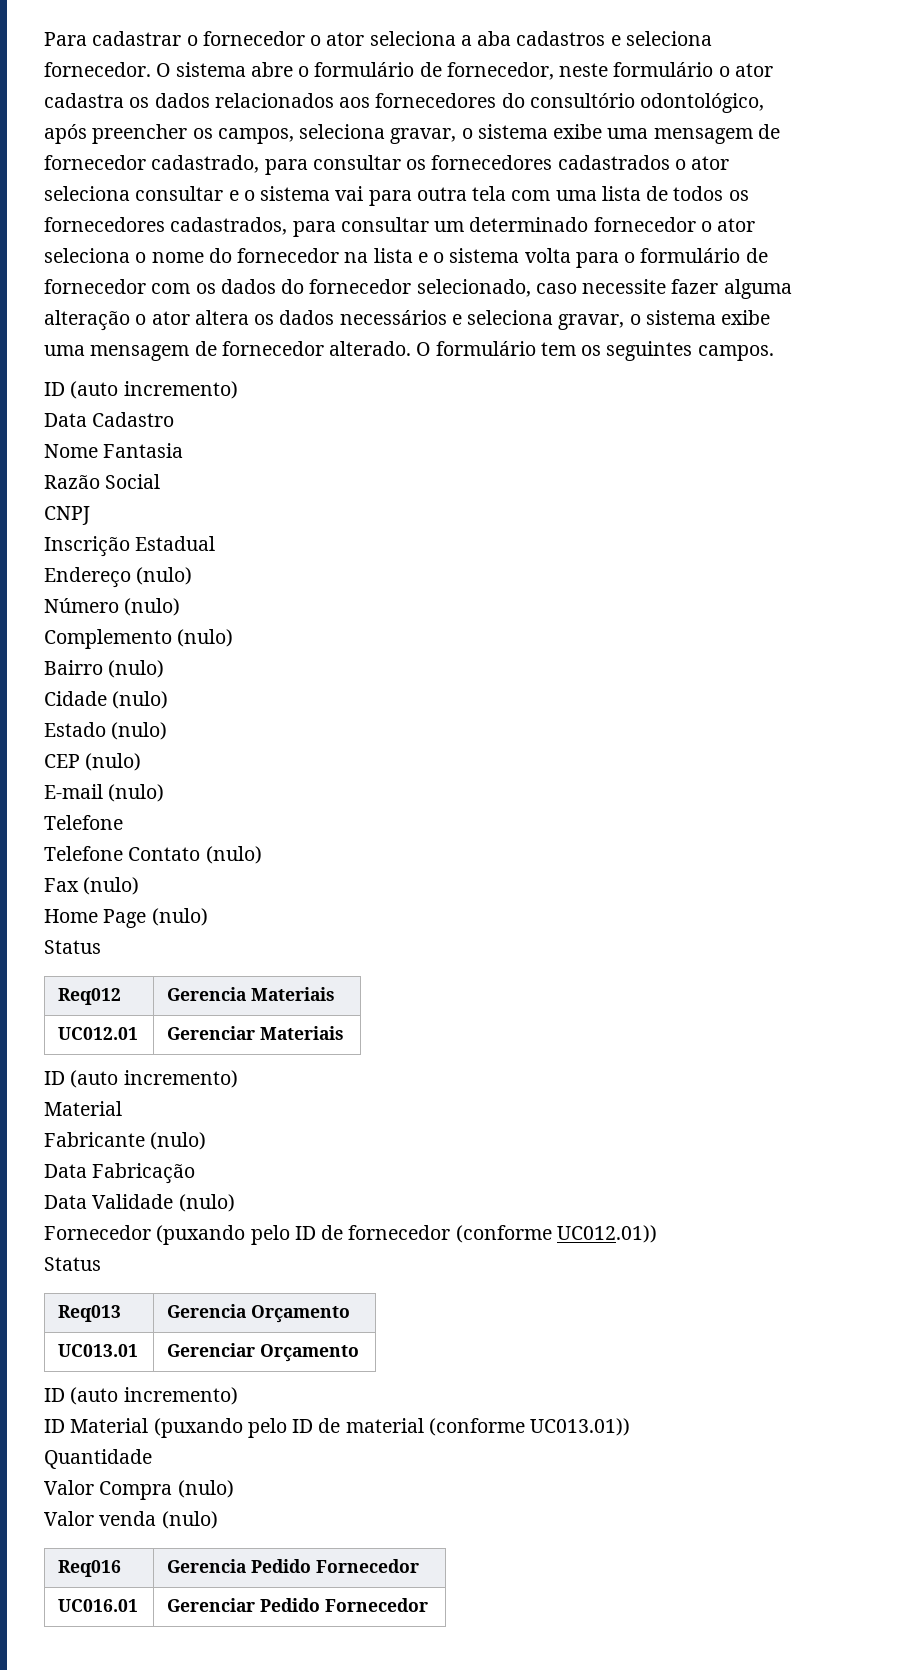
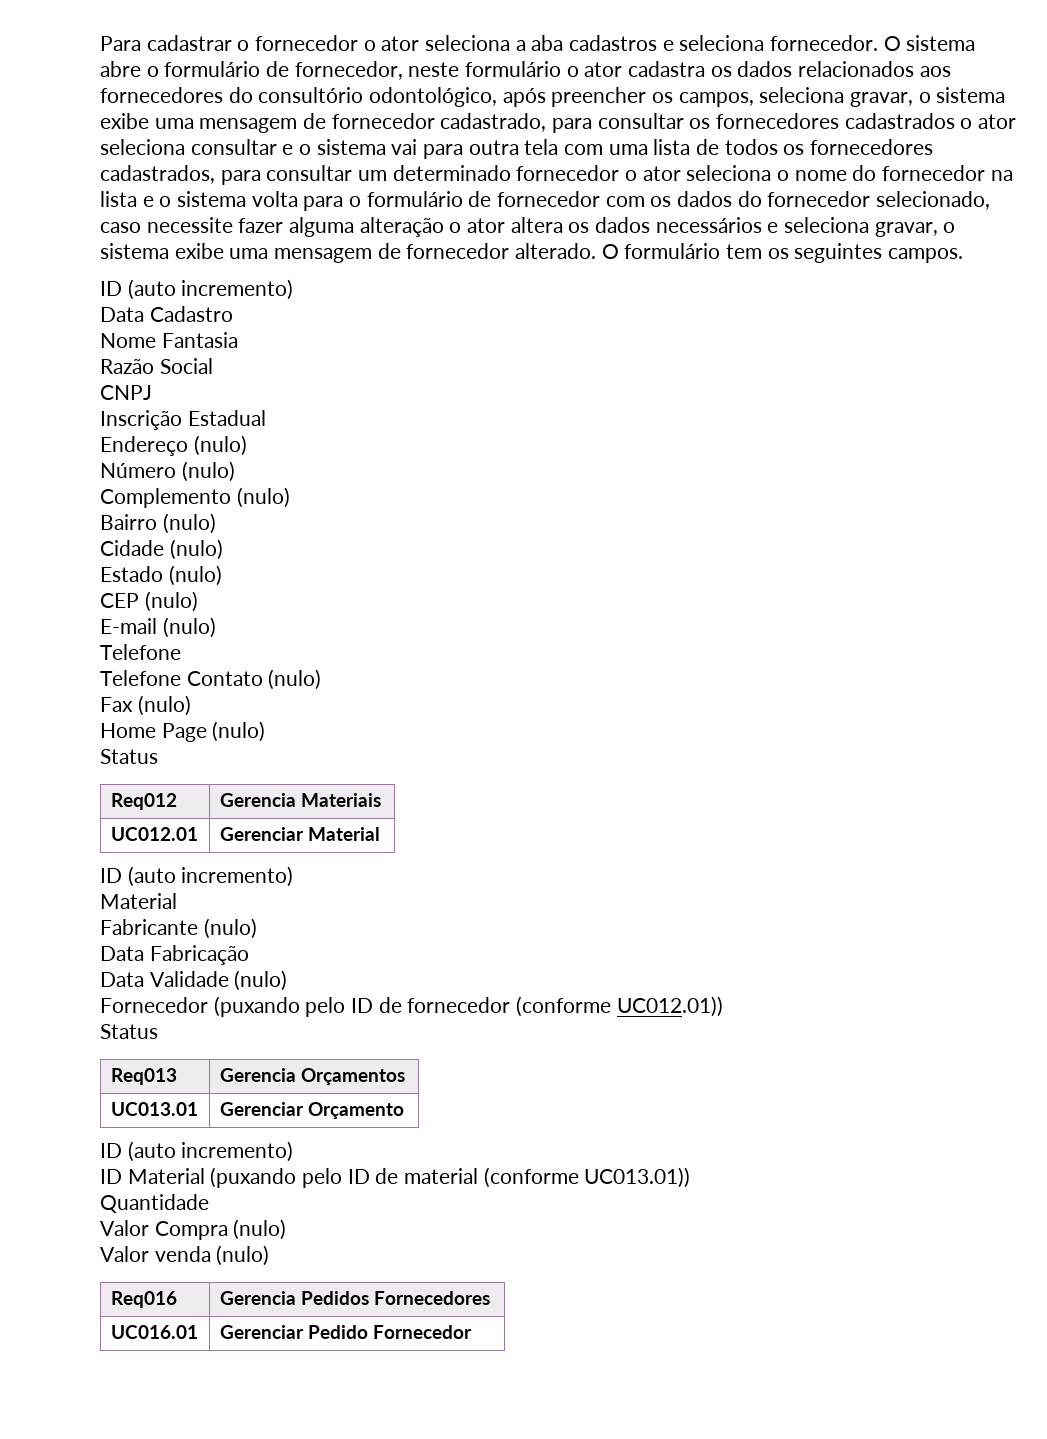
- UC012.01 | Gerenciar Materiais
+ UC012.01 | Gerenciar Material
- Req013 | Gerencia Orçamento
+ Req013 | Gerencia Orçamentos
- Req016 | Gerencia Pedido Fornecedor
+ Req016 | Gerencia Pedidos Fornecedores

